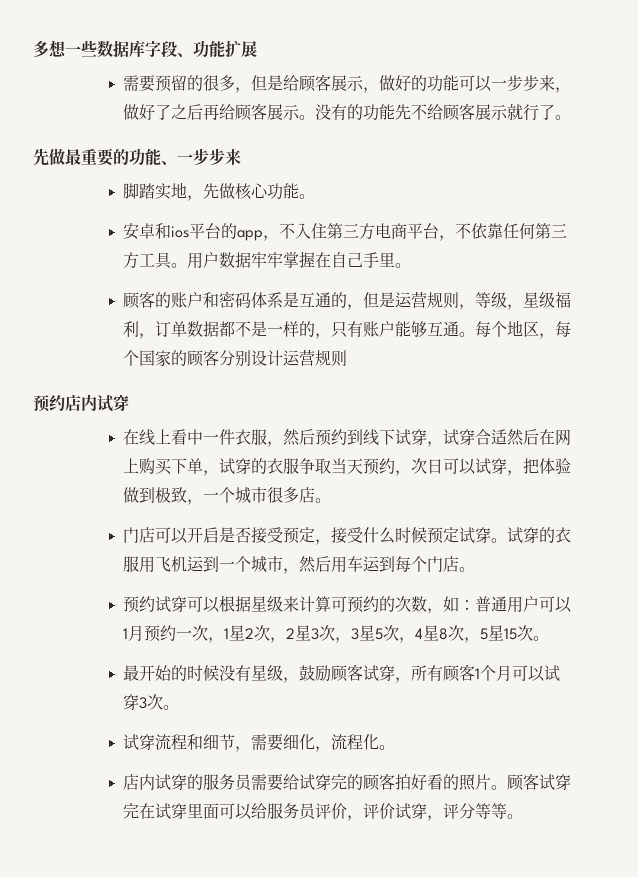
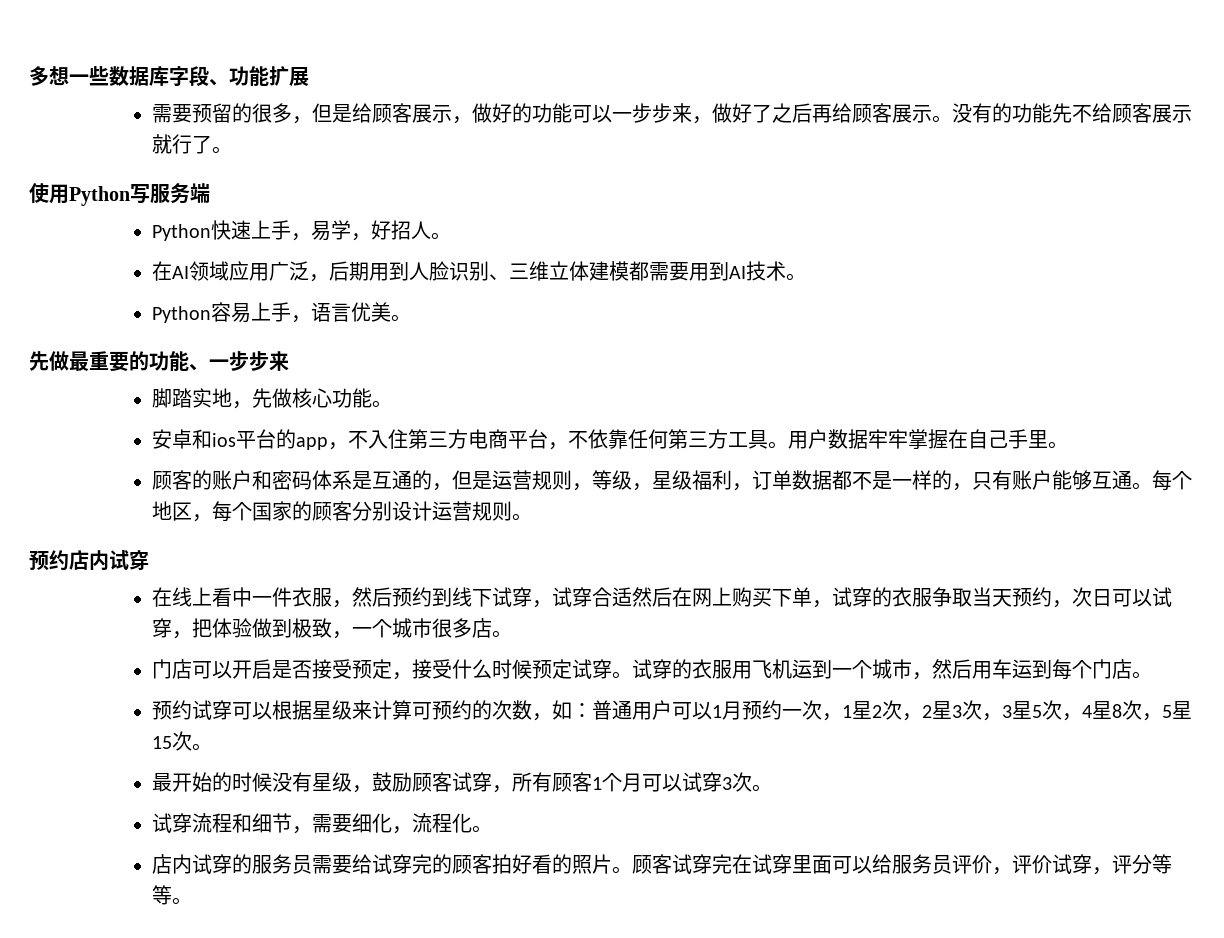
+ 使用Python写服务端
+ Python快速上手，易学，好招人。
+ 在AI领域应用广泛，后期用到人脸识别、三维立体建模都需要用到AI技术。
+ Python容易上手，语言优美。
- 每个地区，每个国家的顾客分别设计运营规则
+ 每个地区，每个国家的顾客分别设计运营规则。

